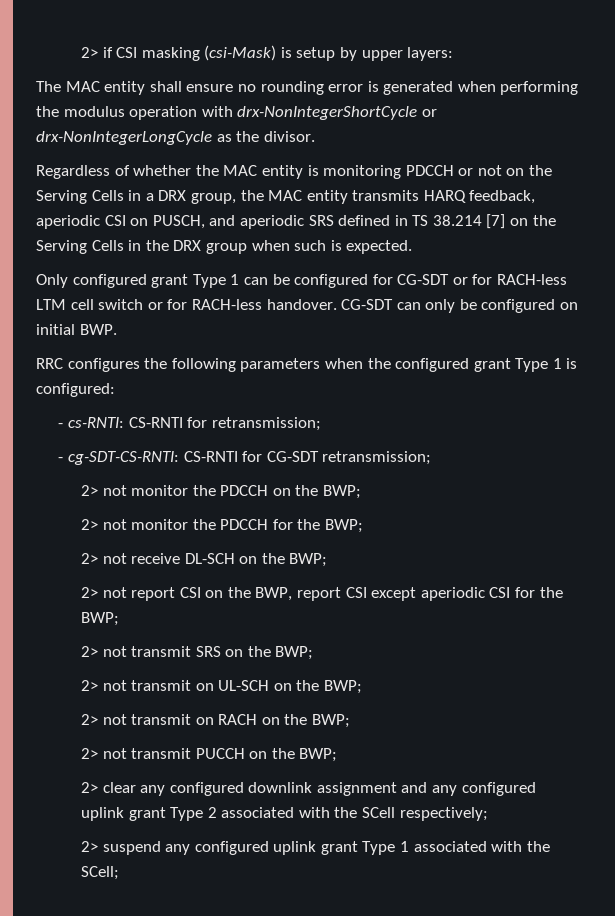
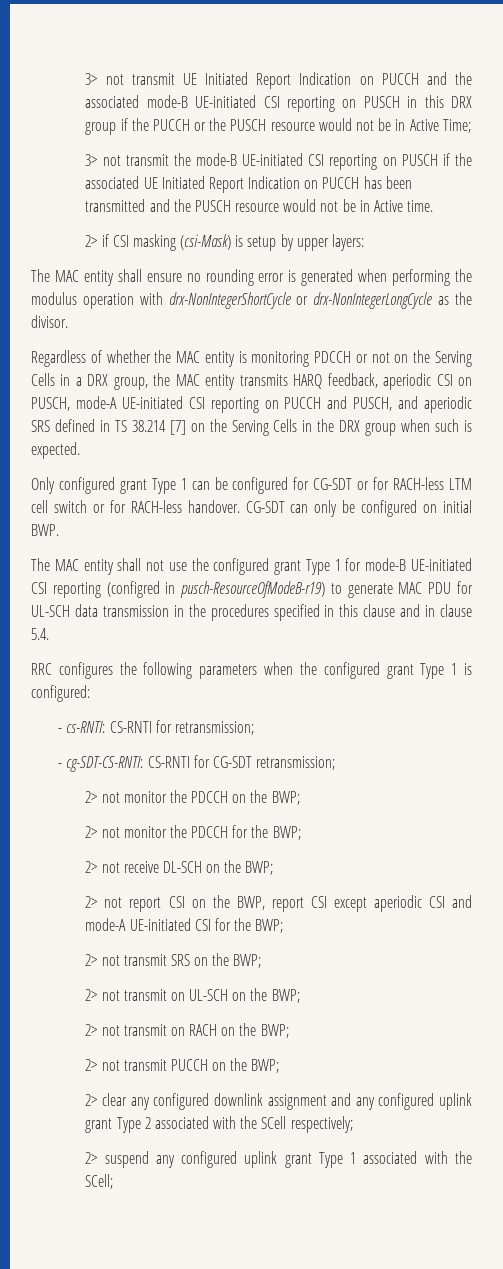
+ 3> not transmit UE Initiated Report Indication on PUCCH and the associated mode-B UE-initiated CSI reporting on PUSCH in this DRX group if the PUCCH or the PUSCH resource would not be in Active Time;
+ 3> not transmit the mode-B UE-initiated CSI reporting on PUSCH if the associated UE Initiated Report Indication on PUCCH has been transmitted and the PUSCH resource would not be in Active time.
- Regardless of whether the MAC entity is monitoring PDCCH or not on the Serving Cells in a DRX group, the MAC entity transmits HARQ feedback, aperiodic CSI on PUSCH, and aperiodic SRS defined in TS 38.214 [7] on the Serving Cells in the DRX group when such is expected.
+ Regardless of whether the MAC entity is monitoring PDCCH or not on the Serving Cells in a DRX group, the MAC entity transmits HARQ feedback, aperiodic CSI on PUSCH, mode-A UE-initiated CSI reporting on PUCCH and PUSCH, and aperiodic SRS defined in TS 38.214 [7] on the Serving Cells in the DRX group when such is expected.
+ The MAC entity shall not use the configured grant Type 1 for mode-B UE-initiated CSI reporting (configred in pusch-ResourceOfModeB-r19) to generate MAC PDU for UL-SCH data transmission in the procedures specified in this clause and in clause 5.4.
- 2> not report CSI on the BWP, report CSI except aperiodic CSI for the BWP;
+ 2> not report CSI on the BWP, report CSI except aperiodic CSI and mode-A UE-initiated CSI for the BWP;

